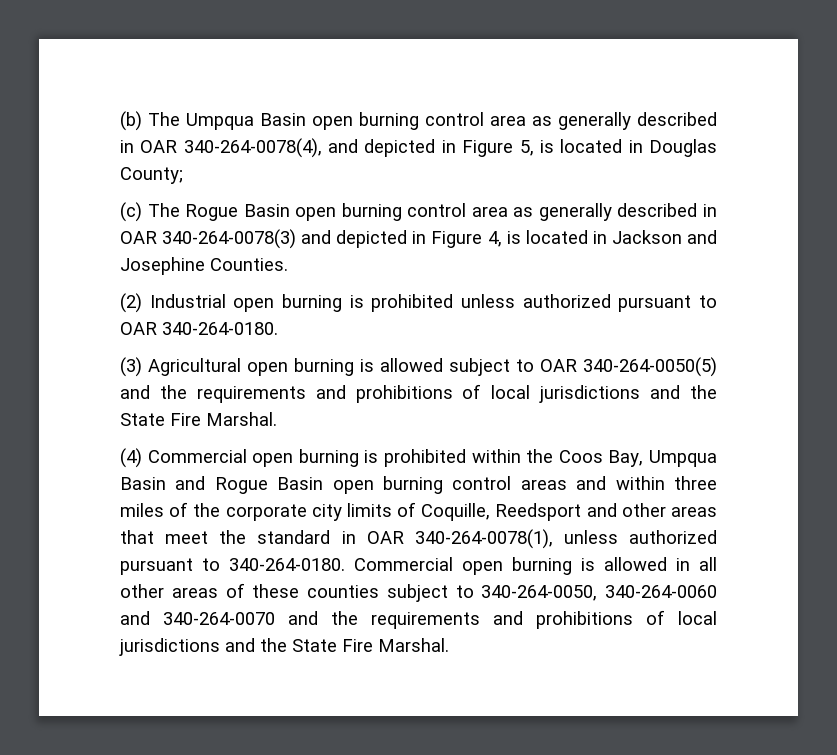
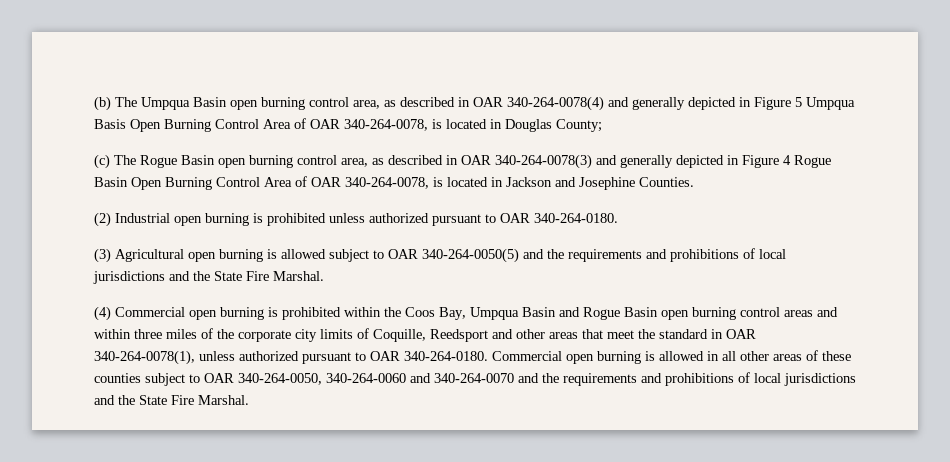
- (b) The Umpqua Basin open burning control area as generally described in OAR 340-264-0078(4), and depicted in Figure 5, is located in Douglas County;
+ (b) The Umpqua Basin open burning control area, as described in OAR 340-264-0078(4) and generally depicted in Figure 5 Umpqua Basis Open Burning Control Area of OAR 340-264-0078, is located in Douglas County;
- (c) The Rogue Basin open burning control area as generally described in OAR 340-264-0078(3) and depicted in Figure 4, is located in Jackson and Josephine Counties.
+ (c) The Rogue Basin open burning control area, as described in OAR 340-264-0078(3) and generally depicted in Figure 4 Rogue Basin Open Burning Control Area of OAR 340-264-0078, is located in Jackson and Josephine Counties.
- (4) Commercial open burning is prohibited within the Coos Bay, Umpqua Basin and Rogue Basin open burning control areas and within three miles of the corporate city limits of Coquille, Reedsport and other areas that meet the standard in OAR 340-264-0078(1), unless authorized pursuant to 340-264-0180.
+ (4) Commercial open burning is prohibited within the Coos Bay, Umpqua Basin and Rogue Basin open burning control areas and within three miles of the corporate city limits of Coquille, Reedsport and other areas that meet the standard in OAR 340-264-0078(1), unless authorized pursuant to OAR 340-264-0180.
- Commercial open burning is allowed in all other areas of these counties subject to 340-264-0050, 340-264-0060 and 340-264-0070 and the requirements and prohibitions of local jurisdictions and the State Fire Marshal.
+ Commercial open burning is allowed in all other areas of these counties subject to OAR 340-264-0050, 340-264-0060 and 340-264-0070 and the requirements and prohibitions of local jurisdictions and the State Fire Marshal.

